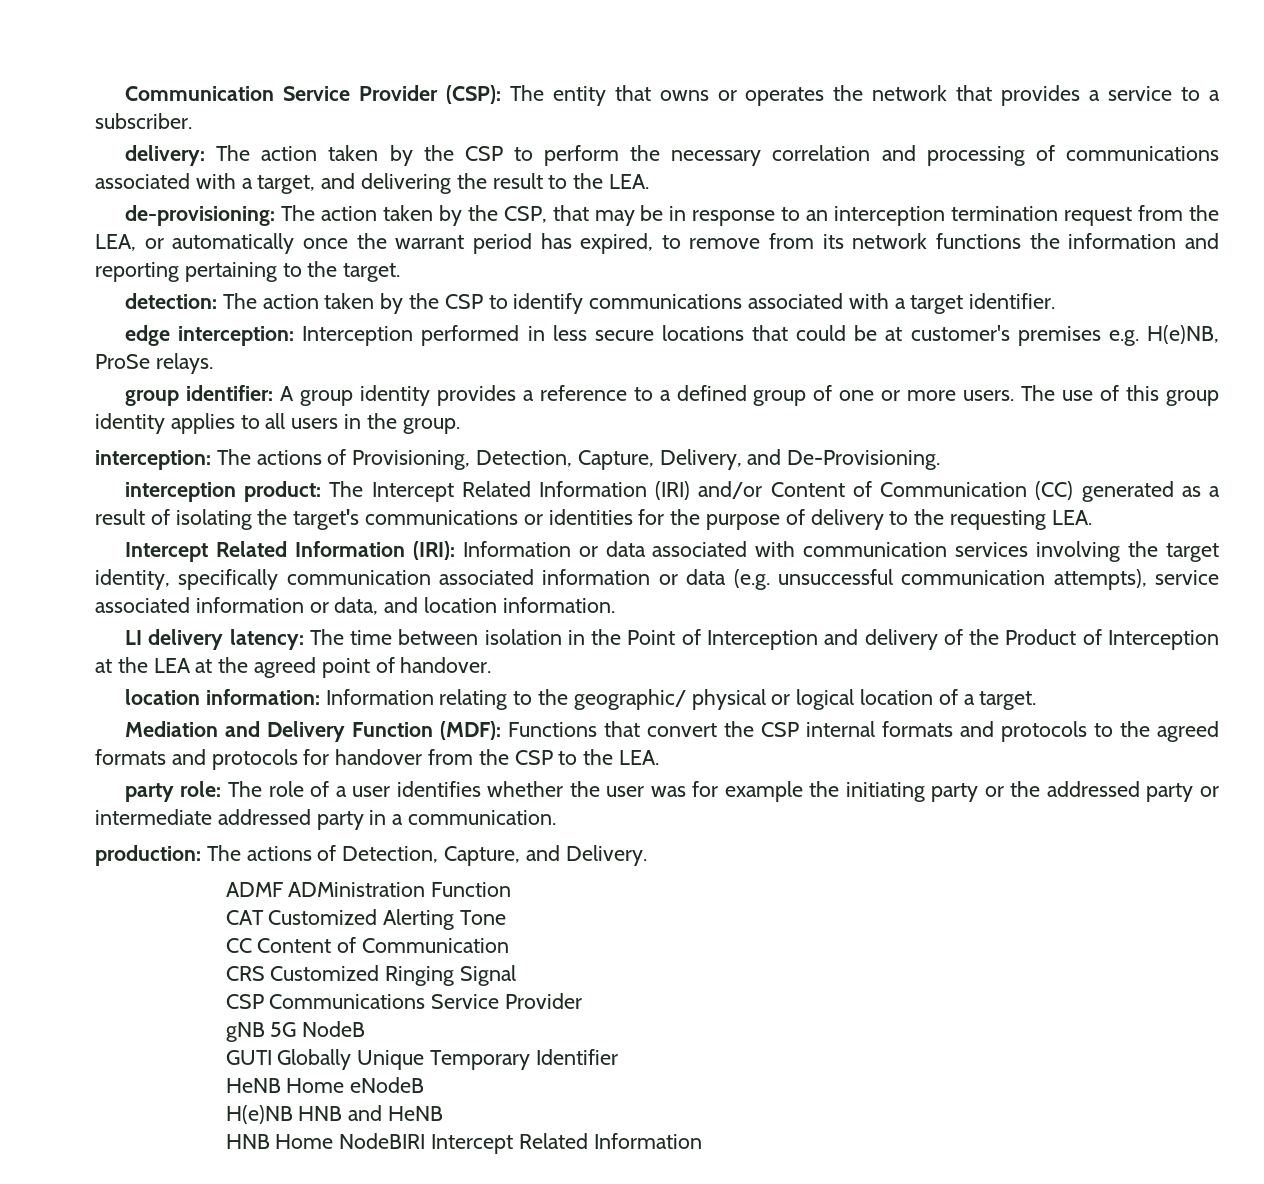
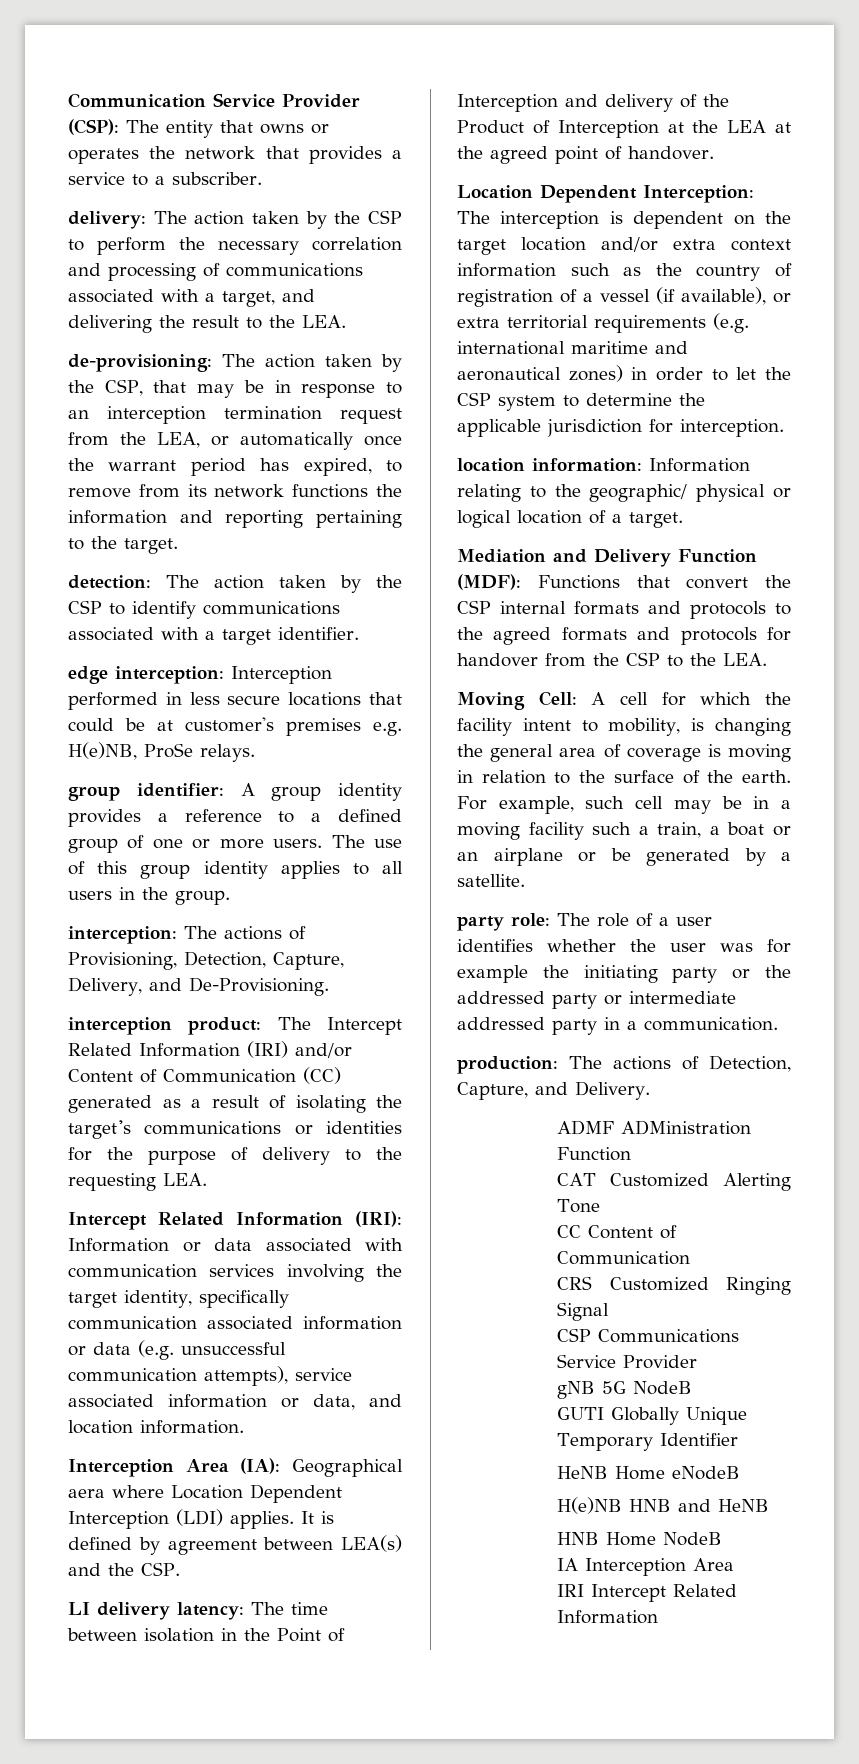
+ Interception Area (IA): Geographical aera where Location Dependent Interception (LDI) applies. It is defined by agreement between LEA(s) and the CSP.
+ Location Dependent Interception: The interception is dependent on the target location and/or extra context information such as the country of registration of a vessel (if available), or extra territorial requirements (e.g. international maritime and aeronautical zones) in order to let the CSP system to determine the applicable jurisdiction for interception.
+ Moving Cell: A cell for which the facility intent to mobility, is changing the general area of coverage is moving in relation to the surface of the earth. For example, such cell may be in a moving facility such a train, a boat or an airplane or be generated by a satellite.
- HNB Home NodeBIRI Intercept Related Information
+ HNB Home NodeB
+ IA Interception Area
+ IRI Intercept Related Information

